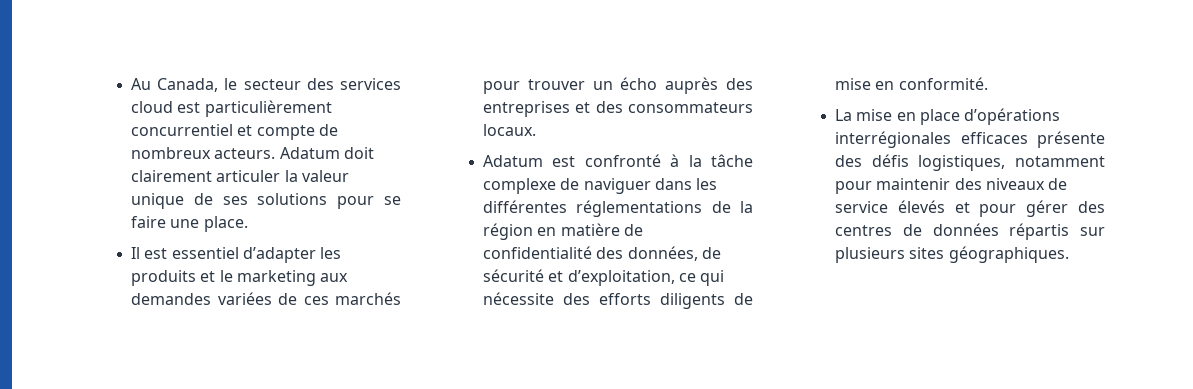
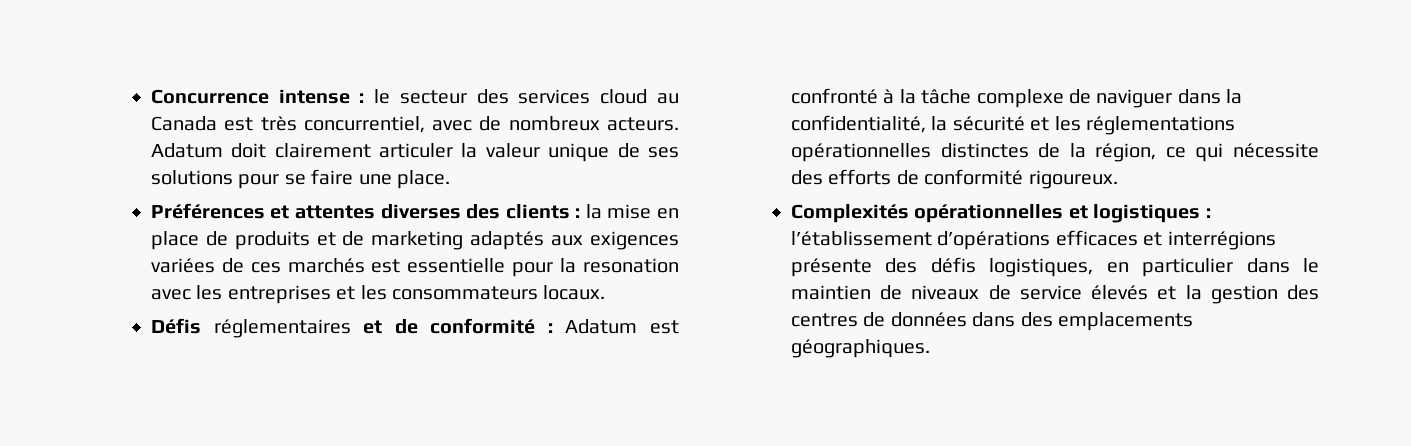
- Au Canada, le secteur des services cloud est particulièrement concurrentiel et compte de nombreux acteurs.
+ Concurrence intense : le secteur des services cloud au Canada est très concurrentiel, avec de nombreux acteurs.
- Il est essentiel d’adapter les produits et le marketing aux demandes variées de ces marchés pour trouver un écho auprès des entreprises et des consommateurs locaux.
+ Préférences et attentes diverses des clients : la mise en place de produits et de marketing adaptés aux exigences variées de ces marchés est essentielle pour la resonation avec les entreprises et les consommateurs locaux.
- Adatum est confronté à la tâche complexe de naviguer dans les différentes réglementations de la région en matière de confidentialité des données, de sécurité et d’exploitation, ce qui nécessite des efforts diligents de mise en conformité.
- La mise en place d’opérations interrégionales efficaces présente des défis logistiques, notamment pour maintenir des niveaux de service élevés et pour gérer des centres de données répartis sur plusieurs sites géographiques.
+ Défis réglementaires et de conformité : Adatum est confronté à la tâche complexe de naviguer dans la confidentialité, la sécurité et les réglementations opérationnelles distinctes de la région, ce qui nécessite des efforts de conformité rigoureux.
+ Complexités opérationnelles et logistiques : l’établissement d’opérations efficaces et interrégions présente des défis logistiques, en particulier dans le maintien de niveaux de service élevés et la gestion des centres de données dans des emplacements géographiques.

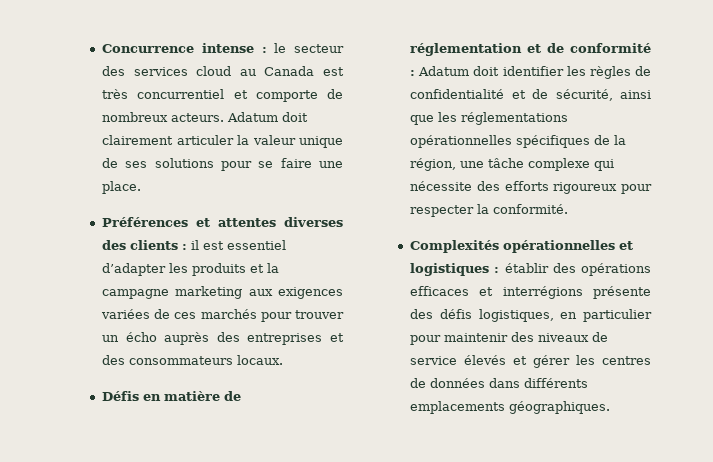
- Concurrence intense : le secteur des services cloud au Canada est très concurrentiel, avec de nombreux acteurs.
+ Concurrence intense : le secteur des services cloud au Canada est très concurrentiel et comporte de nombreux acteurs.
- Préférences et attentes diverses des clients : la mise en place de produits et de marketing adaptés aux exigences variées de ces marchés est essentielle pour la resonation avec les entreprises et les consommateurs locaux.
+ Préférences et attentes diverses des clients : il est essentiel d’adapter les produits et la campagne marketing aux exigences variées de ces marchés pour trouver un écho auprès des entreprises et des consommateurs locaux.
- Défis réglementaires et de conformité : Adatum est confronté à la tâche complexe de naviguer dans la confidentialité, la sécurité et les réglementations opérationnelles distinctes de la région, ce qui nécessite des efforts de conformité rigoureux.
+ Défis en matière de réglementation et de conformité : Adatum doit identifier les règles de confidentialité et de sécurité, ainsi que les réglementations opérationnelles spécifiques de la région, une tâche complexe qui nécessite des efforts rigoureux pour respecter la conformité.
- Complexités opérationnelles et logistiques : l’établissement d’opérations efficaces et interrégions présente des défis logistiques, en particulier dans le maintien de niveaux de service élevés et la gestion des centres de données dans des emplacements géographiques.
+ Complexités opérationnelles et logistiques : établir des opérations efficaces et interrégions présente des défis logistiques, en particulier pour maintenir des niveaux de service élevés et gérer les centres de données dans différents emplacements géographiques.

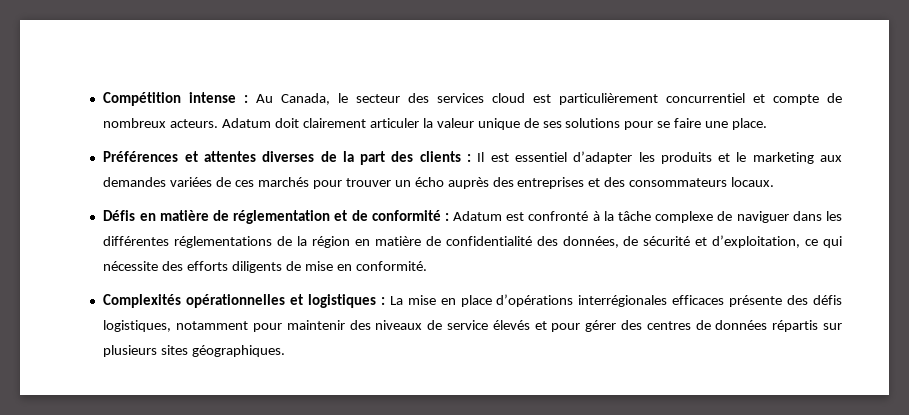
- Concurrence intense : le secteur des services cloud au Canada est très concurrentiel et comporte de nombreux acteurs.
+ Compétition intense : Au Canada, le secteur des services cloud est particulièrement concurrentiel et compte de nombreux acteurs.
- Préférences et attentes diverses des clients : il est essentiel d’adapter les produits et la campagne marketing aux exigences variées de ces marchés pour trouver un écho auprès des entreprises et des consommateurs locaux.
+ Préférences et attentes diverses de la part des clients : Il est essentiel d’adapter les produits et le marketing aux demandes variées de ces marchés pour trouver un écho auprès des entreprises et des consommateurs locaux.
- Défis en matière de réglementation et de conformité : Adatum doit identifier les règles de confidentialité et de sécurité, ainsi que les réglementations opérationnelles spécifiques de la région, une tâche complexe qui nécessite des efforts rigoureux pour respecter la conformité.
+ Défis en matière de réglementation et de conformité : Adatum est confronté à la tâche complexe de naviguer dans les différentes réglementations de la région en matière de confidentialité des données, de sécurité et d’exploitation, ce qui nécessite des efforts diligents de mise en conformité.
- Complexités opérationnelles et logistiques : établir des opérations efficaces et interrégions présente des défis logistiques, en particulier pour maintenir des niveaux de service élevés et gérer les centres de données dans différents emplacements géographiques.
+ Complexités opérationnelles et logistiques : La mise en place d’opérations interrégionales efficaces présente des défis logistiques, notamment pour maintenir des niveaux de service élevés et pour gérer des centres de données répartis sur plusieurs sites géographiques.

